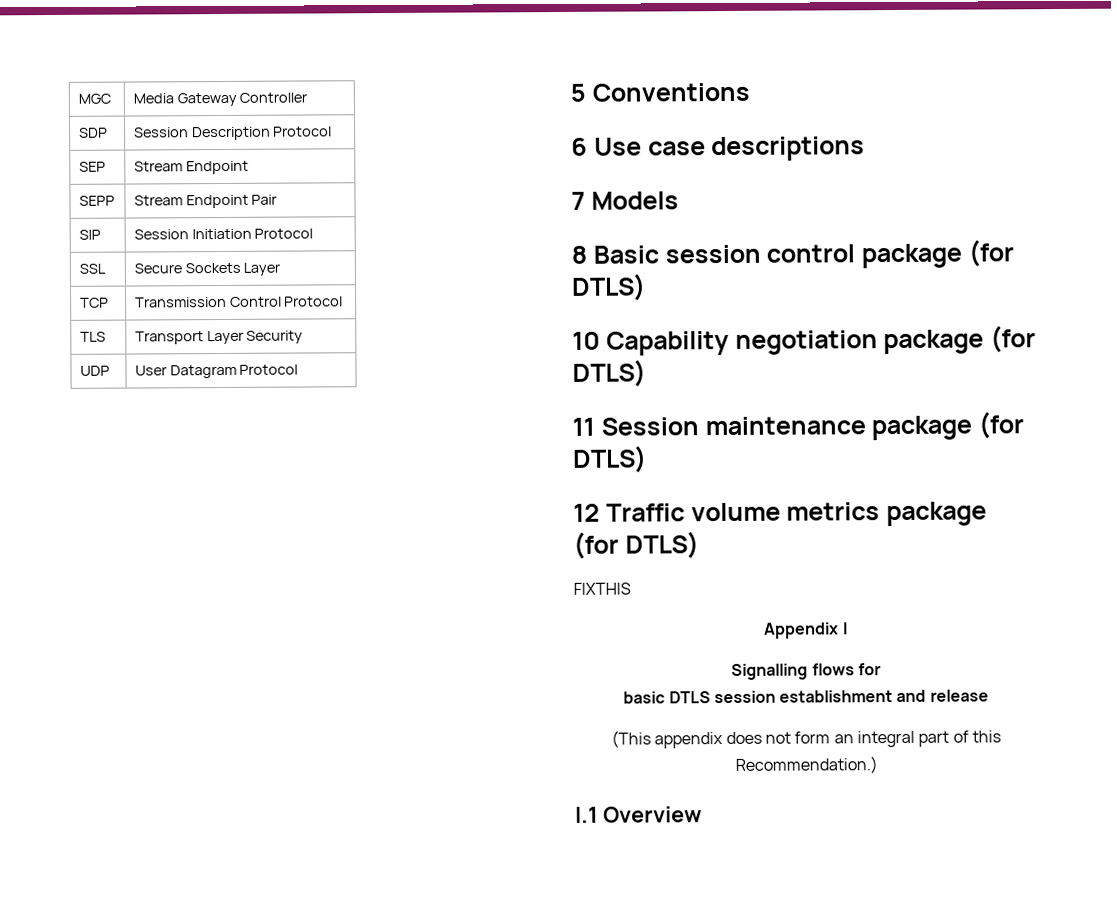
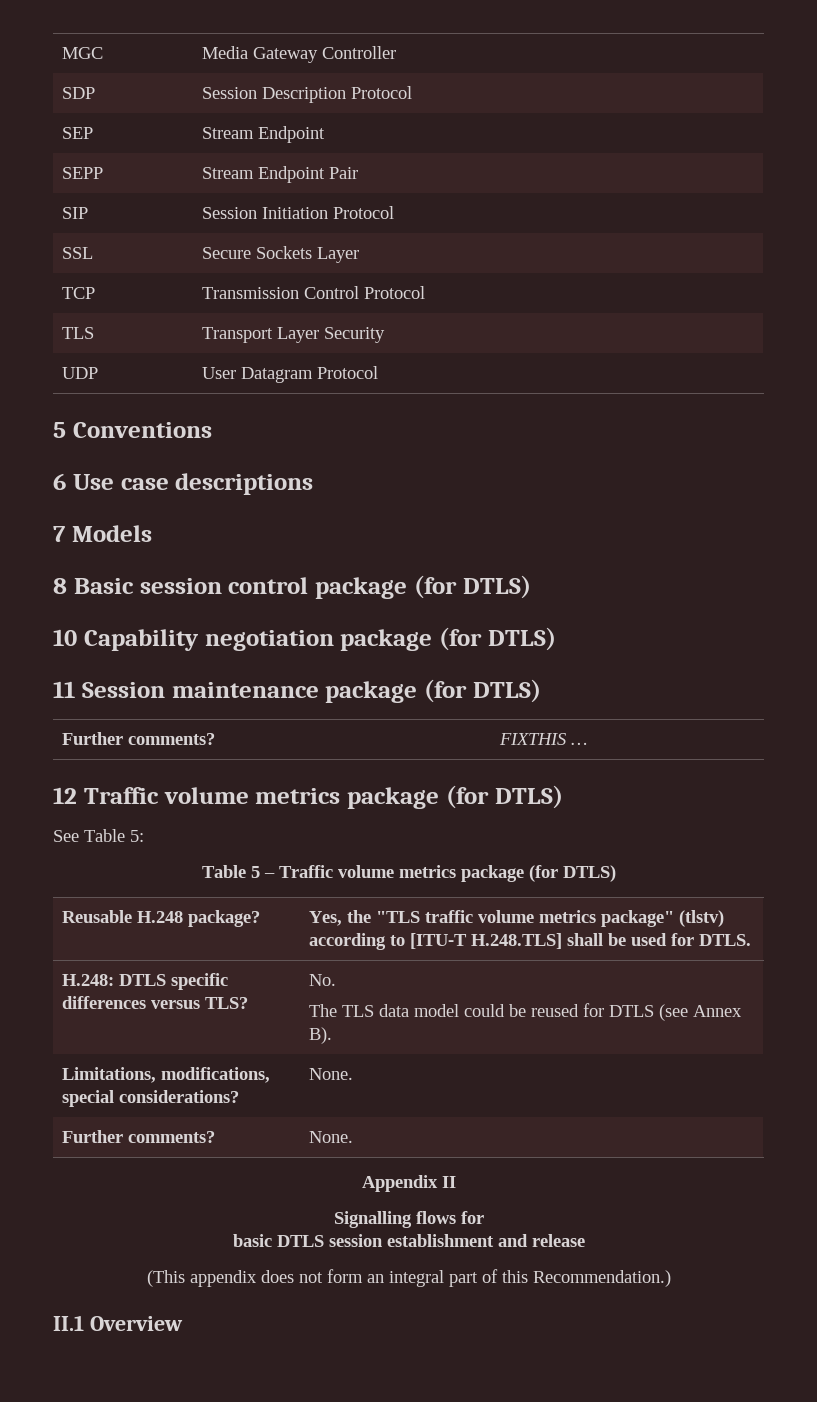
+ Further comments? | FIXTHIS …
- FIXTHIS
+ See Table 5:
+ Table 5 – Traffic volume metrics package (for DTLS)
+ Reusable H.248 package? | Yes, the "TLS traffic volume metrics package" (tlstv) according to [ITU-T H.248.TLS] shall be used for DTLS.
+ H.248: DTLS specific differences versus TLS? | No.
+ The TLS data model could be reused for DTLS (see Annex B).
+ Limitations, modifications, special considerations? | None.
+ Further comments? | None.
- Appendix I
+ Appendix II
- I.1 Overview
+ II.1 Overview

